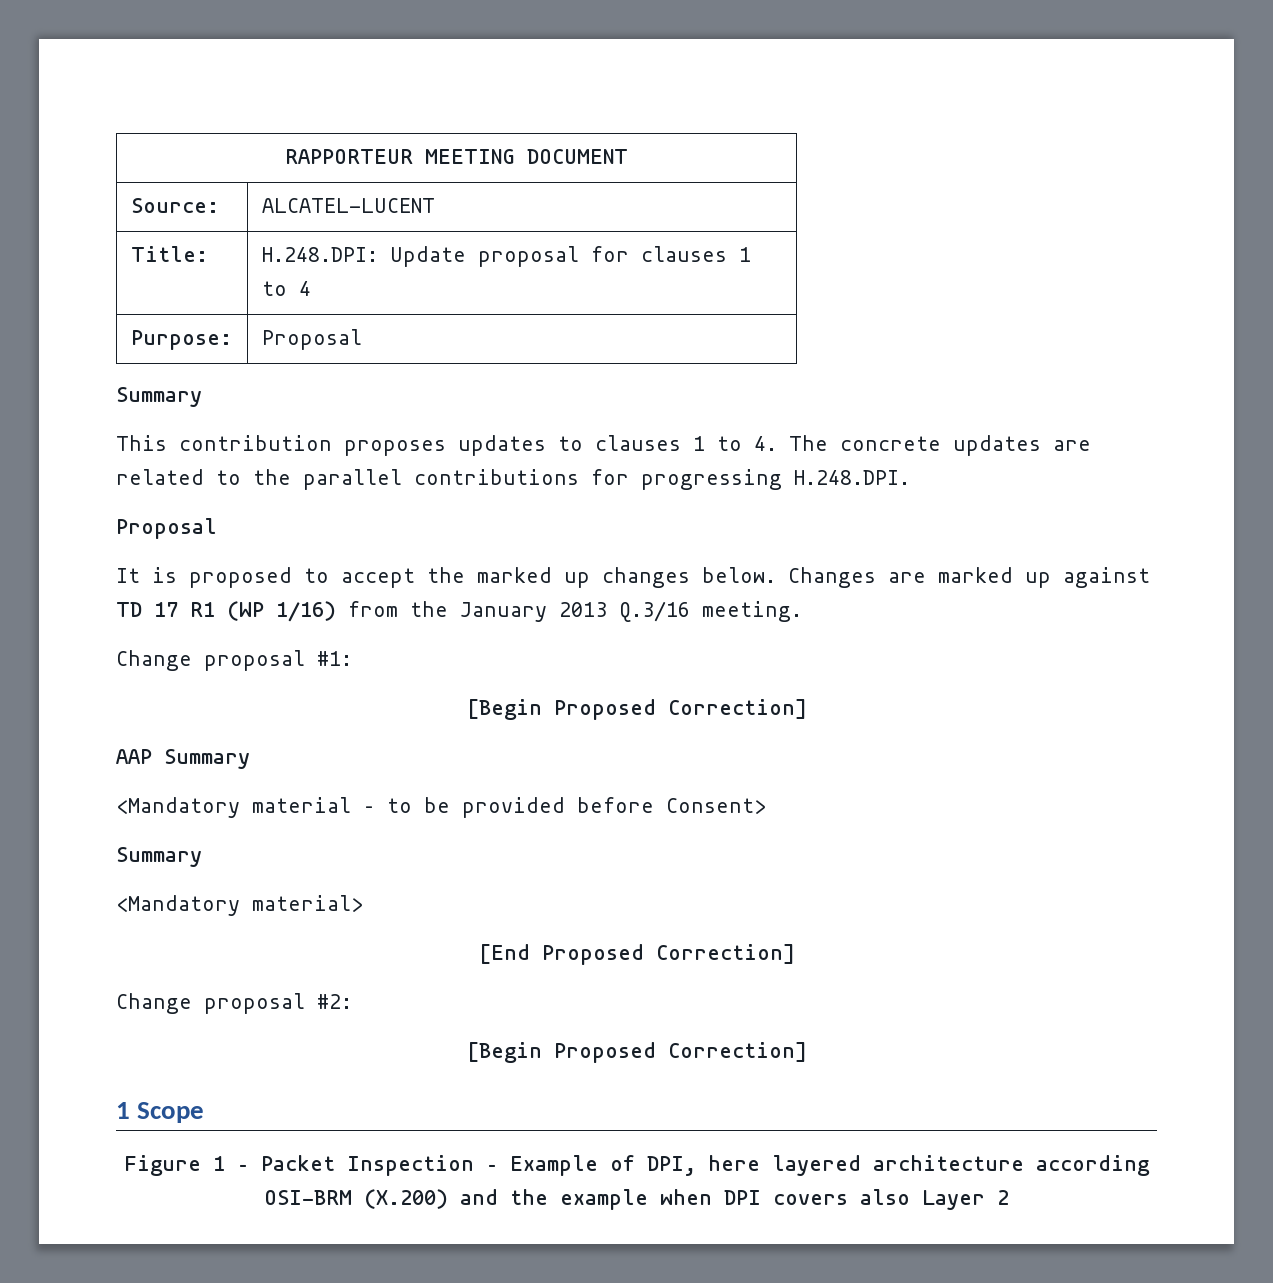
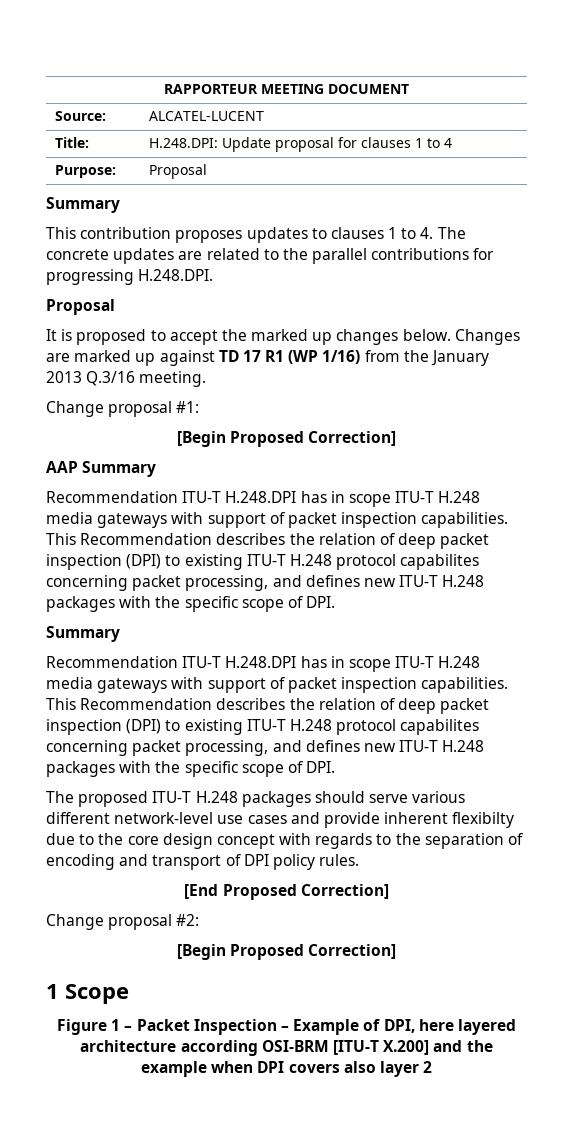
  AAP Summary
- <Mandatory material – to be provided before Consent>
+ Recommendation ITU-T H.248.DPI has in scope ITU-T H.248 media gateways with support of packet inspection capabilities. This Recommendation describes the relation of deep packet inspection (DPI) to existing ITU-T H.248 protocol capabilites concerning packet processing, and defines new ITU-T H.248 packages with the specific scope of DPI.
  Summary
- <Mandatory material>
+ Recommendation ITU-T H.248.DPI has in scope ITU-T H.248 media gateways with support of packet inspection capabilities. This Recommendation describes the relation of deep packet inspection (DPI) to existing ITU-T H.248 protocol capabilites concerning packet processing, and defines new ITU-T H.248 packages with the specific scope of DPI.
+ The proposed ITU-T H.248 packages should serve various different network-level use cases and provide inherent flexibilty due to the core design concept with regards to the separation of encoding and transport of DPI policy rules.
- Figure 1 – Packet Inspection – Example of DPI, here layered architecture according OSI-BRM (X.200) and the example when DPI covers also Layer 2
+ Figure 1 – Packet Inspection – Example of DPI, here layered architecture according OSI-BRM [ITU-T X.200] and the example when DPI covers also layer 2

